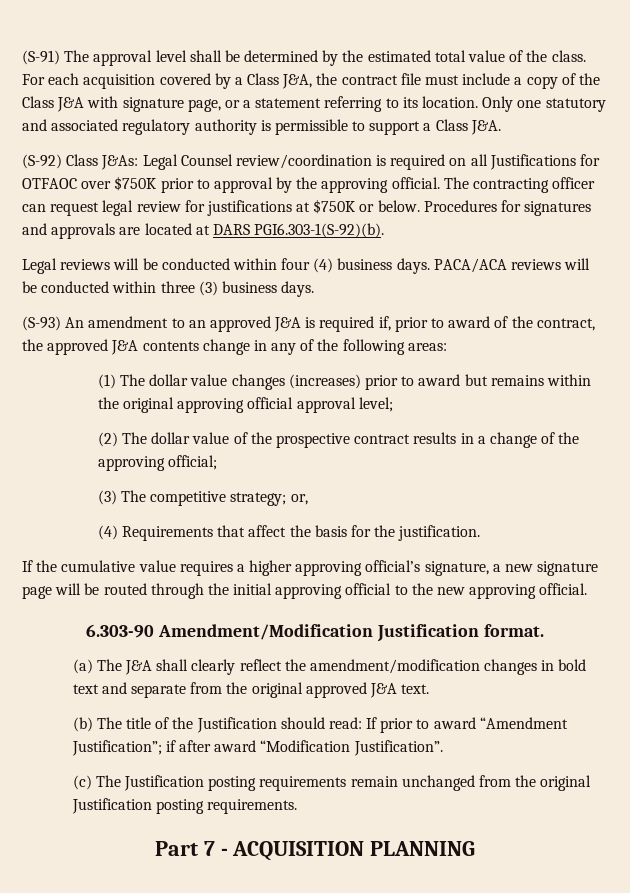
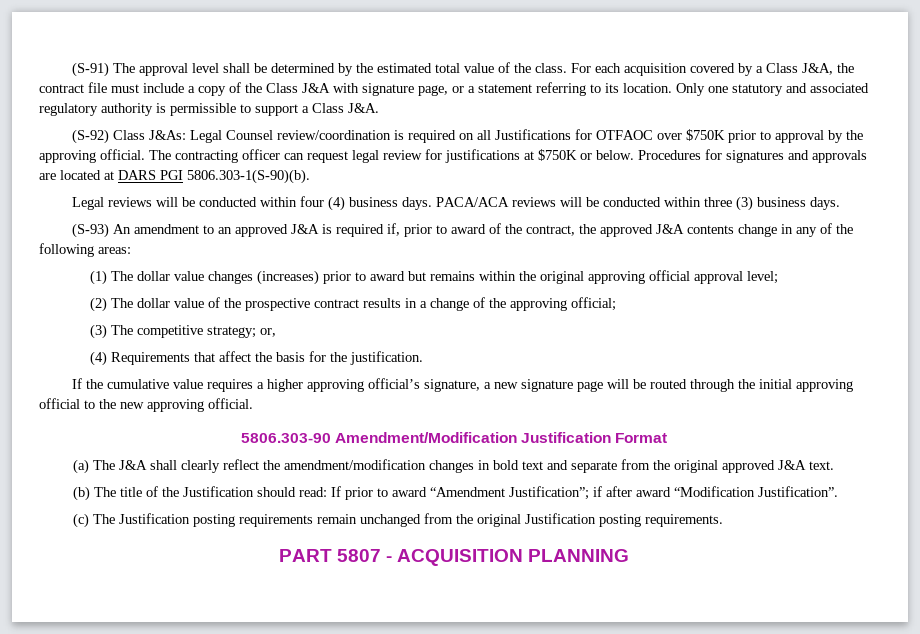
- Procedures for signatures and approvals are located at DARS PGI6.303-1(S-92)(b).
+ Procedures for signatures and approvals are located at DARS PGI 5806.303-1(S-90)(b).
- 6.303-90 Amendment/Modification Justification format.
+ 5806.303-90 Amendment/Modification Justification Format
- Part 7 - ACQUISITION PLANNING
+ PART 5807 - ACQUISITION PLANNING

